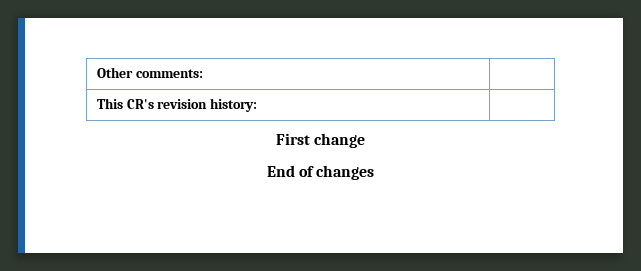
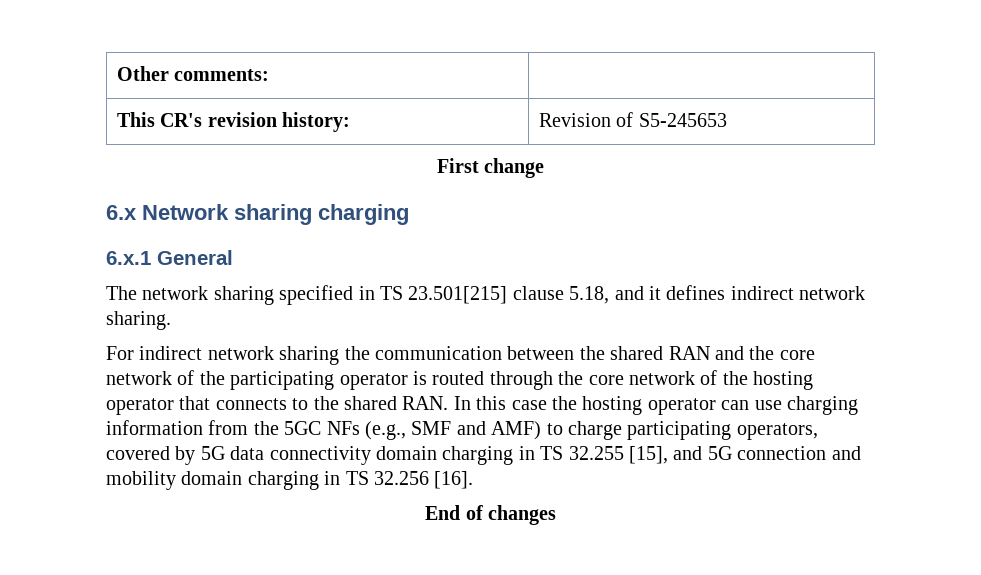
- This CR's revision history: |
+ This CR's revision history: | Revision of S5-245653
+ 6.x Network sharing charging
+ 6.x.1 General
+ The network sharing specified in TS 23.501[215] clause 5.18, and it defines indirect network sharing.
+ For indirect network sharing the communication between the shared RAN and the core network of the participating operator is routed through the core network of the hosting operator that connects to the shared RAN. In this case the hosting operator can use charging information from the 5GC NFs (e.g., SMF and AMF) to charge participating operators, covered by 5G data connectivity domain charging in TS 32.255 [15], and 5G connection and mobility domain charging in TS 32.256 [16].

